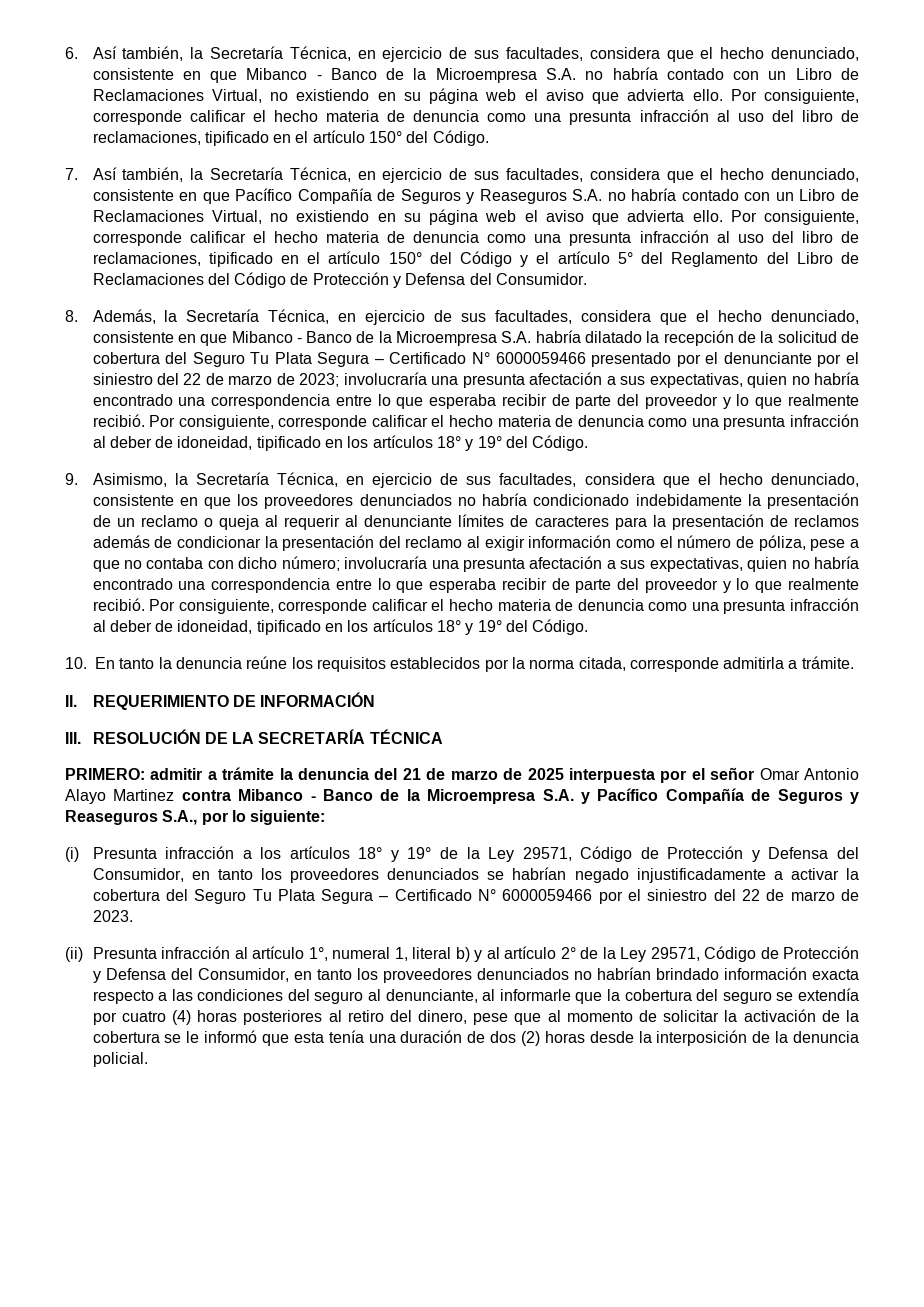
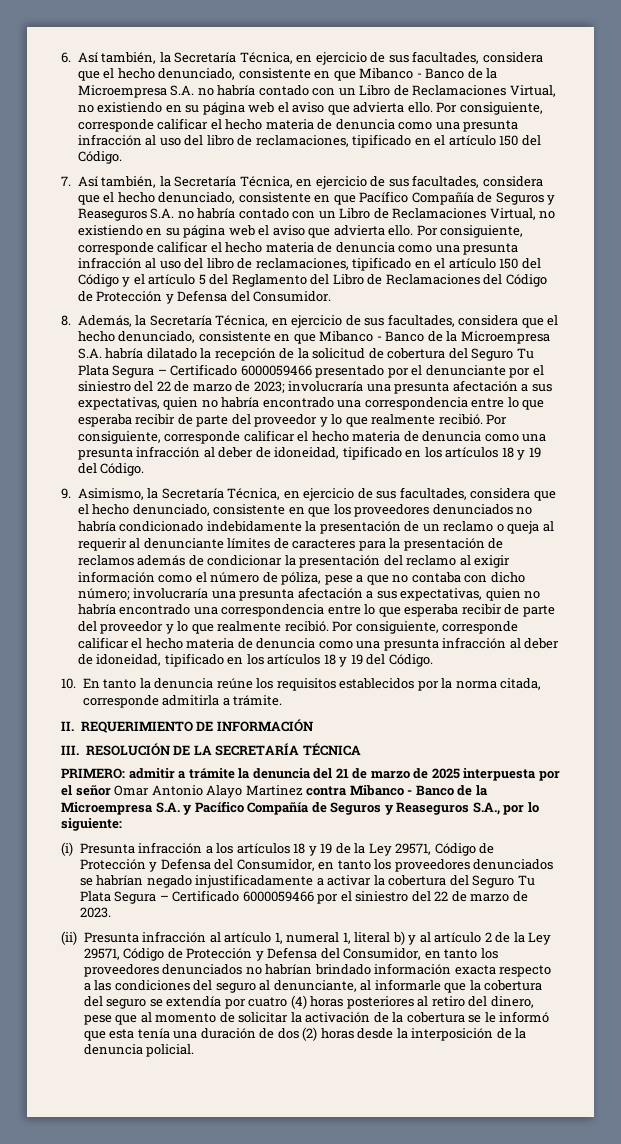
- Por consiguiente, corresponde calificar el hecho materia de denuncia como una presunta infracción al uso del libro de reclamaciones, tipificado en el artículo 150° del Código.
+ Por consiguiente, corresponde calificar el hecho materia de denuncia como una presunta infracción al uso del libro de reclamaciones, tipificado en el artículo 150 del Código.
- Por consiguiente, corresponde calificar el hecho materia de denuncia como una presunta infracción al uso del libro de reclamaciones, tipificado en el artículo 150° del Código y el artículo 5° del Reglamento del Libro de Reclamaciones del Código de Protección y Defensa del Consumidor.
+ Por consiguiente, corresponde calificar el hecho materia de denuncia como una presunta infracción al uso del libro de reclamaciones, tipificado en el artículo 150 del Código y el artículo 5 del Reglamento del Libro de Reclamaciones del Código de Protección y Defensa del Consumidor.
- 8. Además, la Secretaría Técnica, en ejercicio de sus facultades, considera que el hecho denunciado, consistente en que Mibanco - Banco de la Microempresa S.A. habría dilatado la recepción de la solicitud de cobertura del Seguro Tu Plata Segura – Certificado N° 6000059466 presentado por el denunciante por el siniestro del 22 de marzo de 2023; involucraría una presunta afectación a sus expectativas, quien no habría encontrado una correspondencia entre lo que esperaba recibir de parte del proveedor y lo que realmente recibió. Por consiguiente, corresponde calificar el hecho materia de denuncia como una presunta infracción al deber de idoneidad, tipificado en los artículos 18° y 19° del Código.
+ 8. Además, la Secretaría Técnica, en ejercicio de sus facultades, considera que el hecho denunciado, consistente en que Mibanco - Banco de la Microempresa S.A. habría dilatado la recepción de la solicitud de cobertura del Seguro Tu Plata Segura – Certificado 6000059466 presentado por el denunciante por el siniestro del 22 de marzo de 2023; involucraría una presunta afectación a sus expectativas, quien no habría encontrado una correspondencia entre lo que esperaba recibir de parte del proveedor y lo que realmente recibió. Por consiguiente, corresponde calificar el hecho materia de denuncia como una presunta infracción al deber de idoneidad, tipificado en los artículos 18 y 19 del Código.
- 9. Asimismo, la Secretaría Técnica, en ejercicio de sus facultades, considera que el hecho denunciado, consistente en que los proveedores denunciados no habría condicionado indebidamente la presentación de un reclamo o queja al requerir al denunciante límites de caracteres para la presentación de reclamos además de condicionar la presentación del reclamo al exigir información como el número de póliza, pese a que no contaba con dicho número; involucraría una presunta afectación a sus expectativas, quien no habría encontrado una correspondencia entre lo que esperaba recibir de parte del proveedor y lo que realmente recibió. Por consiguiente, corresponde calificar el hecho materia de denuncia como una presunta infracción al deber de idoneidad, tipificado en los artículos 18° y 19° del Código.
+ 9. Asimismo, la Secretaría Técnica, en ejercicio de sus facultades, considera que el hecho denunciado, consistente en que los proveedores denunciados no habría condicionado indebidamente la presentación de un reclamo o queja al requerir al denunciante límites de caracteres para la presentación de reclamos además de condicionar la presentación del reclamo al exigir información como el número de póliza, pese a que no contaba con dicho número; involucraría una presunta afectación a sus expectativas, quien no habría encontrado una correspondencia entre lo que esperaba recibir de parte del proveedor y lo que realmente recibió. Por consiguiente, corresponde calificar el hecho materia de denuncia como una presunta infracción al deber de idoneidad, tipificado en los artículos 18 y 19 del Código.
- (i) Presunta infracción a los artículos 18° y 19° de la Ley 29571, Código de Protección y Defensa del Consumidor, en tanto los proveedores denunciados se habrían negado injustificadamente a activar la cobertura del Seguro Tu Plata Segura – Certificado N° 6000059466 por el siniestro del 22 de marzo de 2023.
+ (i) Presunta infracción a los artículos 18 y 19 de la Ley 29571, Código de Protección y Defensa del Consumidor, en tanto los proveedores denunciados se habrían negado injustificadamente a activar la cobertura del Seguro Tu Plata Segura – Certificado 6000059466 por el siniestro del 22 de marzo de 2023.
- (ii) Presunta infracción al artículo 1°, numeral 1, literal b) y al artículo 2° de la Ley 29571, Código de Protección y Defensa del Consumidor, en tanto los proveedores denunciados no habrían brindado información exacta respecto a las condiciones del seguro al denunciante, al informarle que la cobertura del seguro se extendía por cuatro (4) horas posteriores al retiro del dinero, pese que al momento de solicitar la activación de la cobertura se le informó que esta tenía una duración de dos (2) horas desde la interposición de la denuncia policial.
+ (ii) Presunta infracción al artículo 1, numeral 1, literal b) y al artículo 2 de la Ley 29571, Código de Protección y Defensa del Consumidor, en tanto los proveedores denunciados no habrían brindado información exacta respecto a las condiciones del seguro al denunciante, al informarle que la cobertura del seguro se extendía por cuatro (4) horas posteriores al retiro del dinero, pese que al momento de solicitar la activación de la cobertura se le informó que esta tenía una duración de dos (2) horas desde la interposición de la denuncia policial.

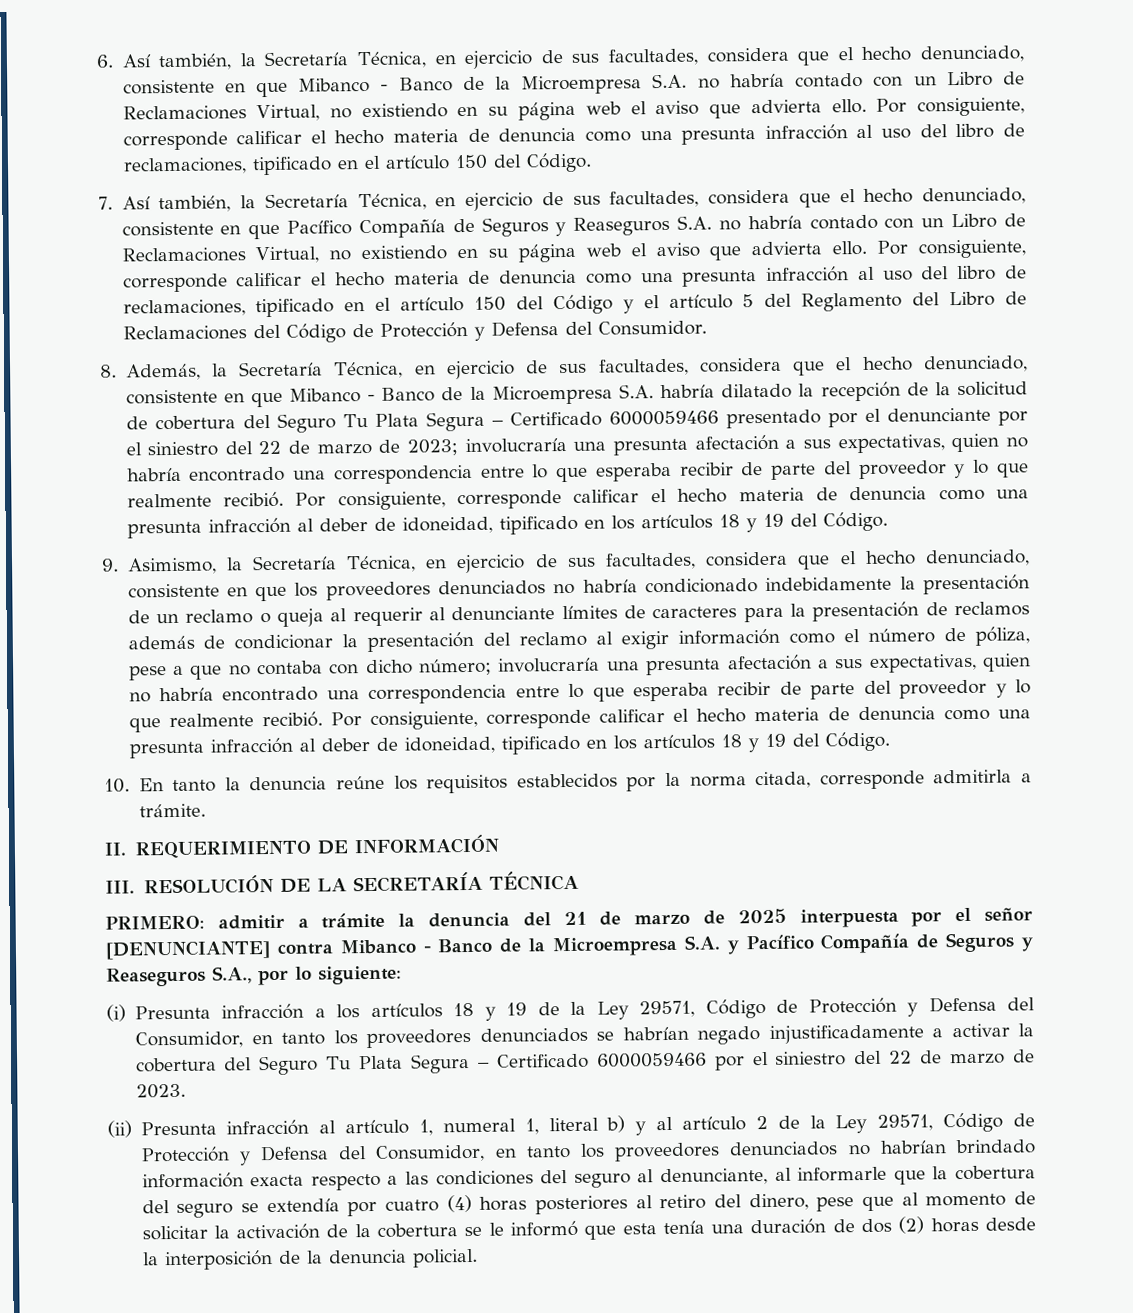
- PRIMERO: admitir a trámite la denuncia del 21 de marzo de 2025 interpuesta por el señor Omar Antonio Alayo Martinez contra Mibanco - Banco de la Microempresa S.A. y Pacífico Compañía de Seguros y Reaseguros S.A., por lo siguiente:
+ PRIMERO: admitir a trámite la denuncia del 21 de marzo de 2025 interpuesta por el señor [DENUNCIANTE] contra Mibanco - Banco de la Microempresa S.A. y Pacífico Compañía de Seguros y Reaseguros S.A., por lo siguiente:

